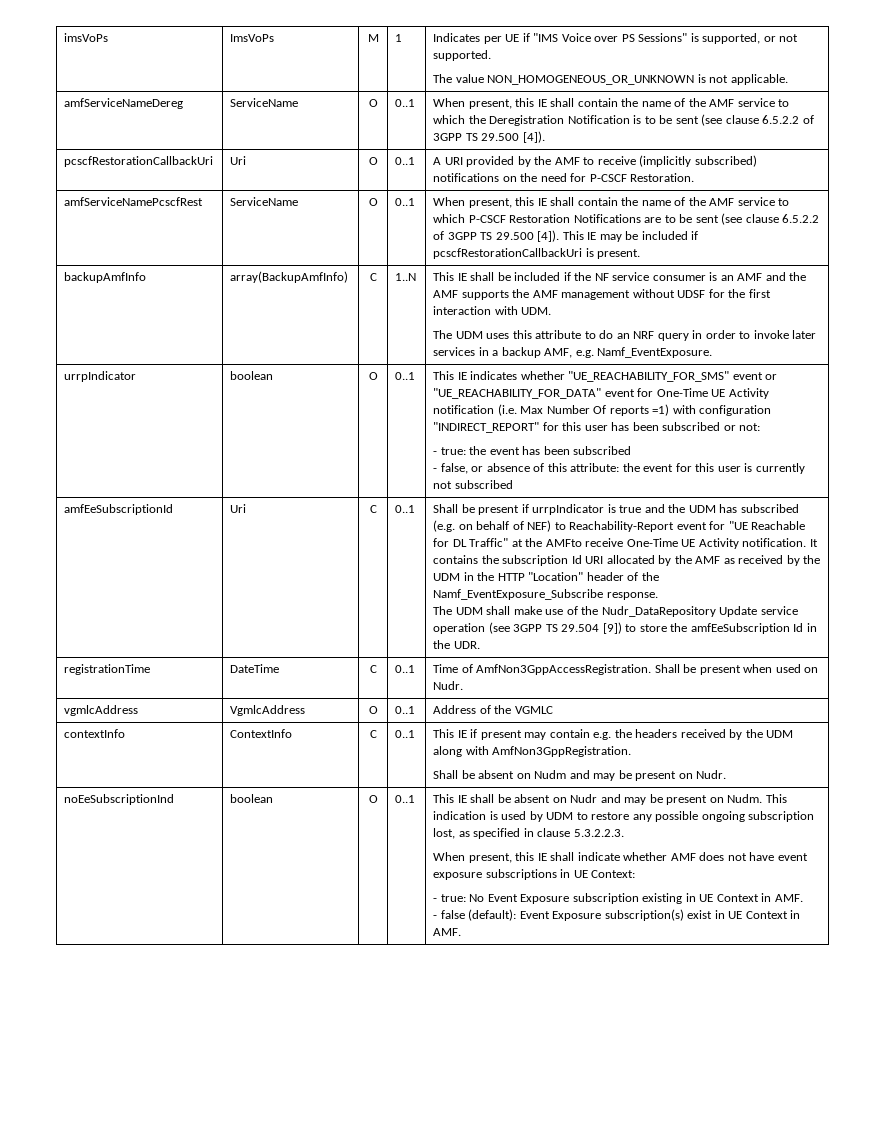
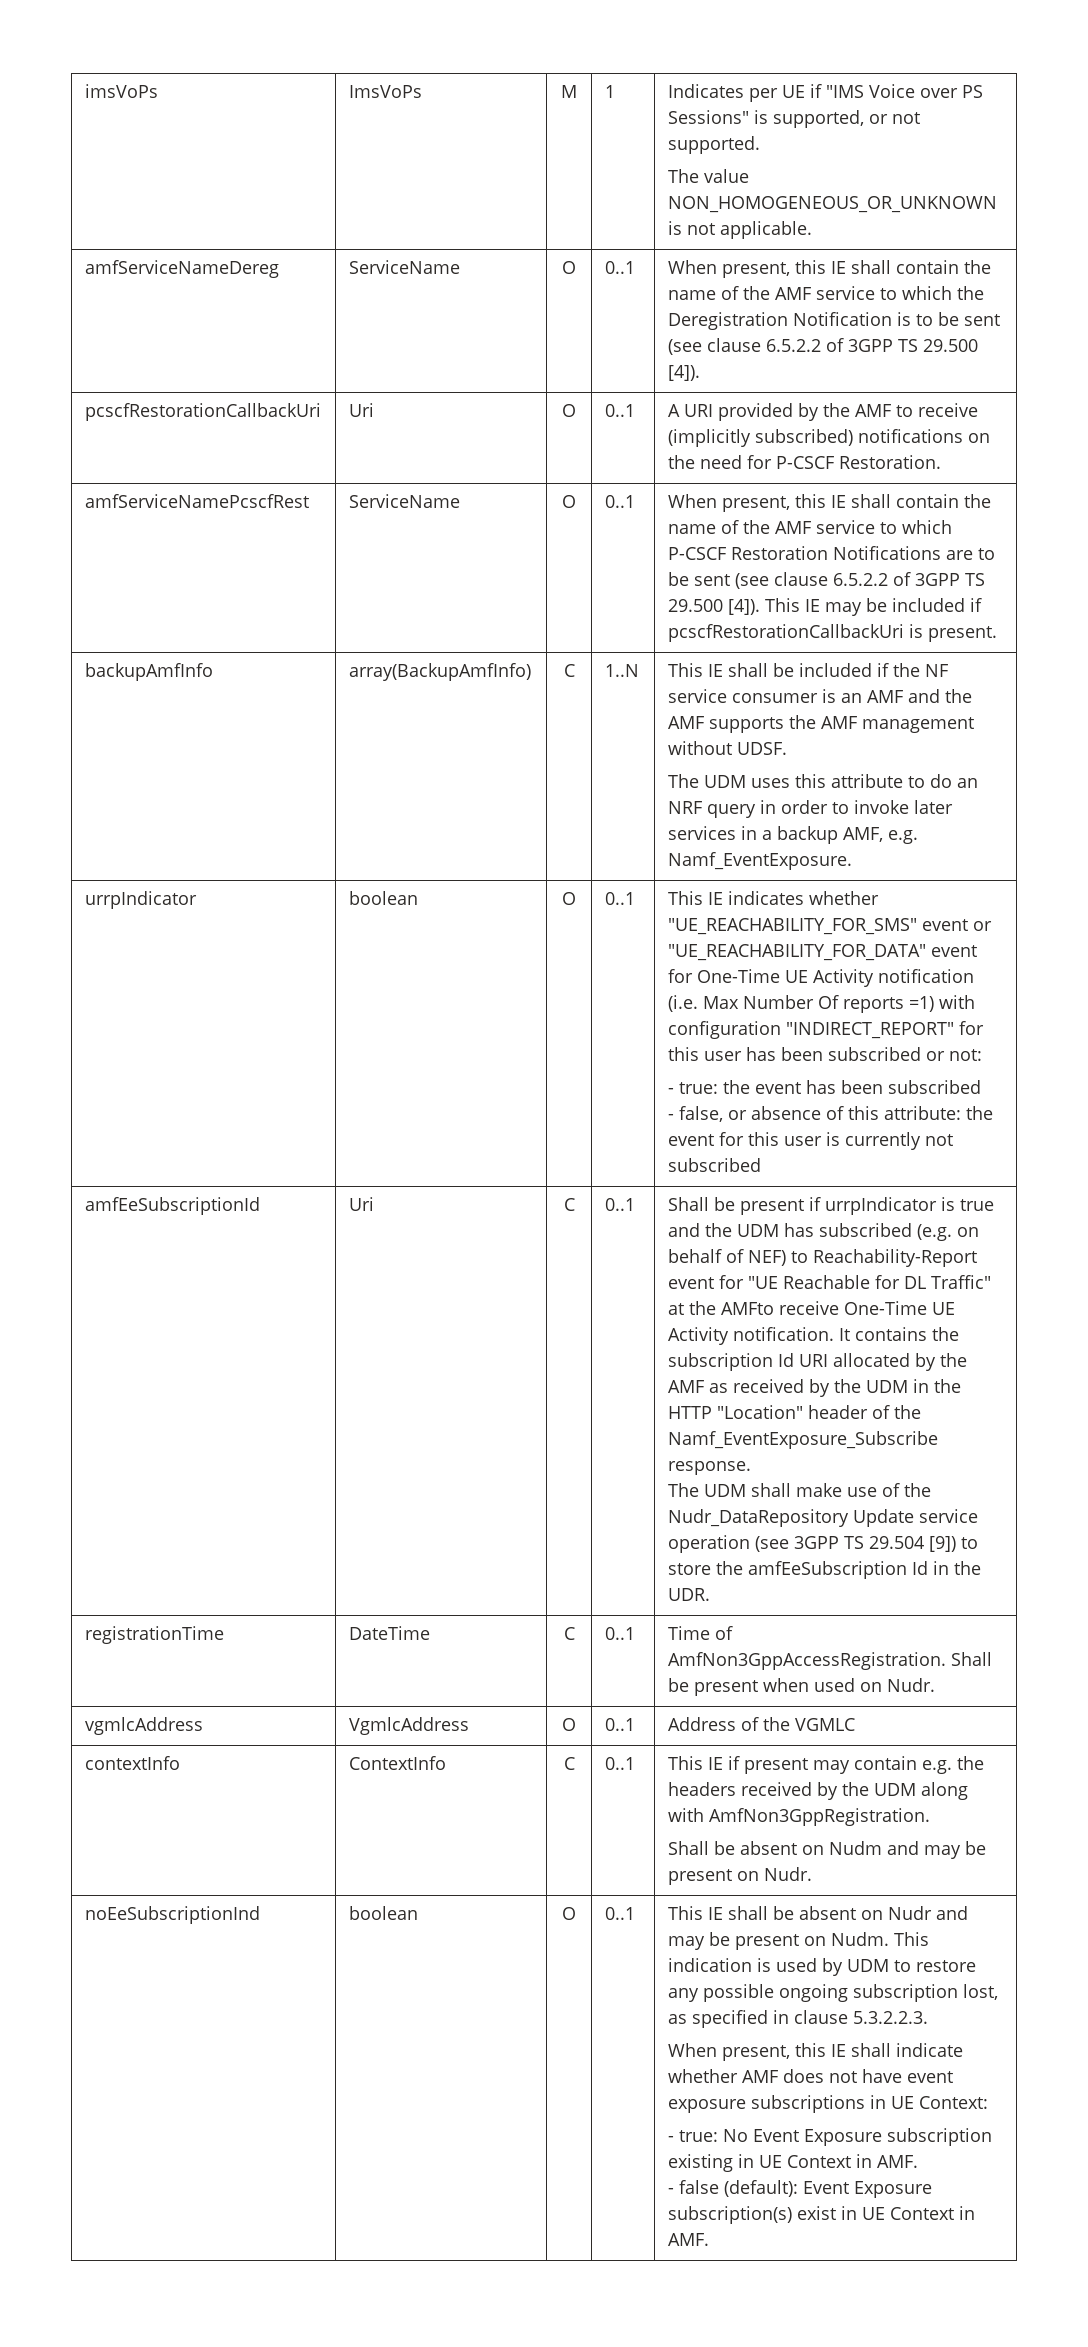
- This IE shall be included if the NF service consumer is an AMF and the AMF supports the AMF management without UDSF for the first interaction with UDM.
+ This IE shall be included if the NF service consumer is an AMF and the AMF supports the AMF management without UDSF.

